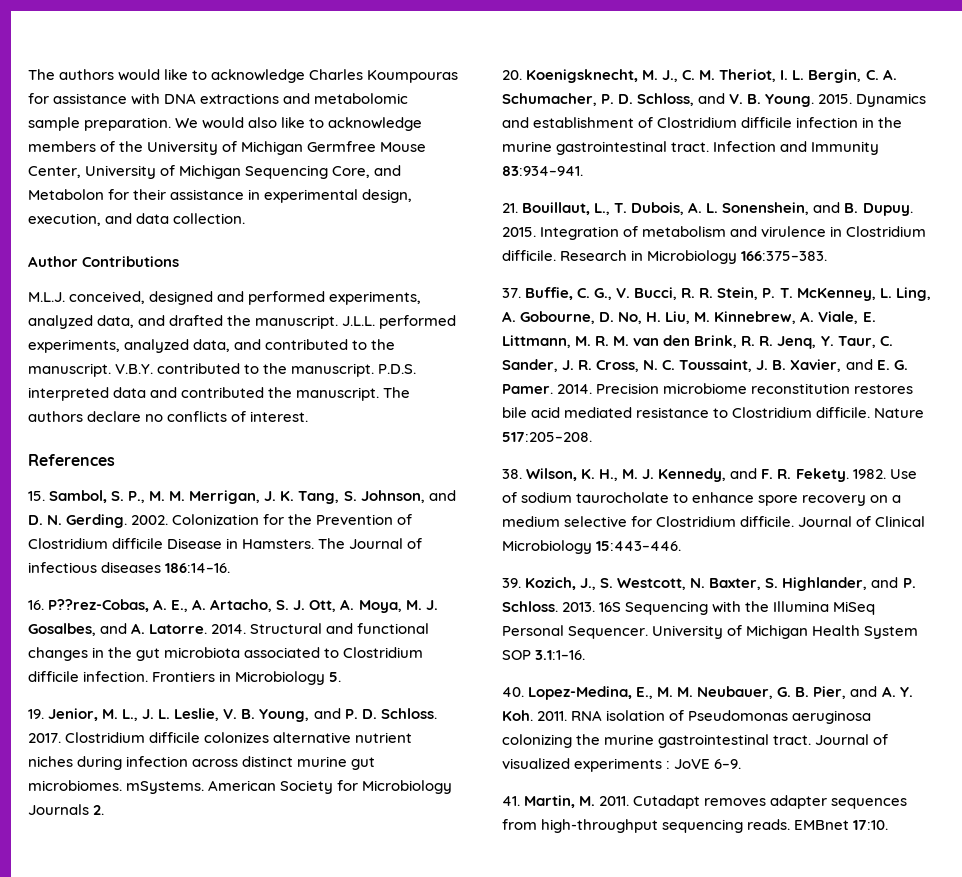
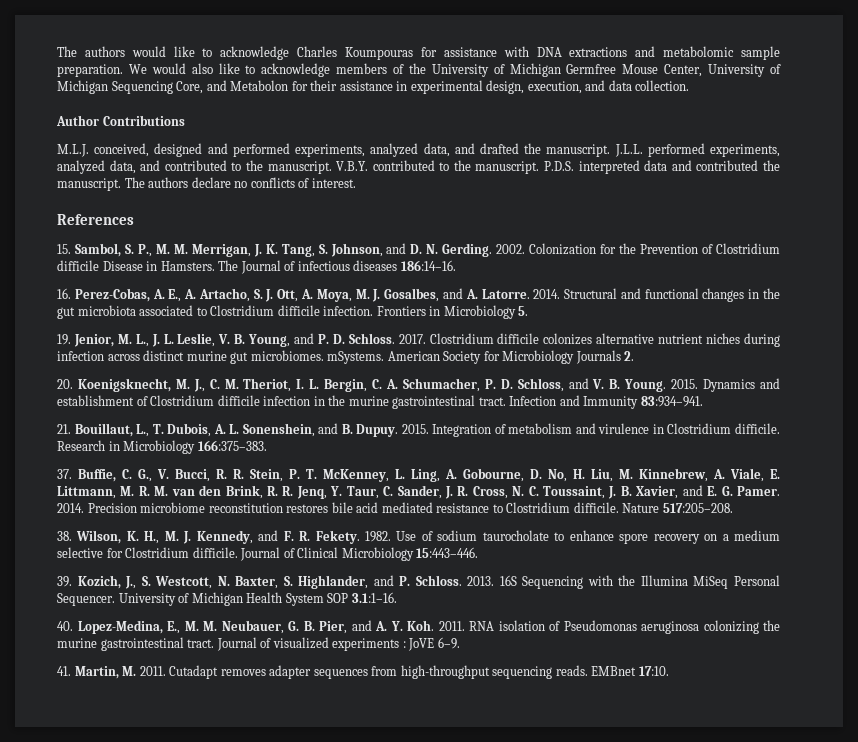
- 16. P??rez-Cobas, A. E., A. Artacho, S. J. Ott, A. Moya, M. J. Gosalbes, and A. Latorre.
+ 16. Perez-Cobas, A. E., A. Artacho, S. J. Ott, A. Moya, M. J. Gosalbes, and A. Latorre.

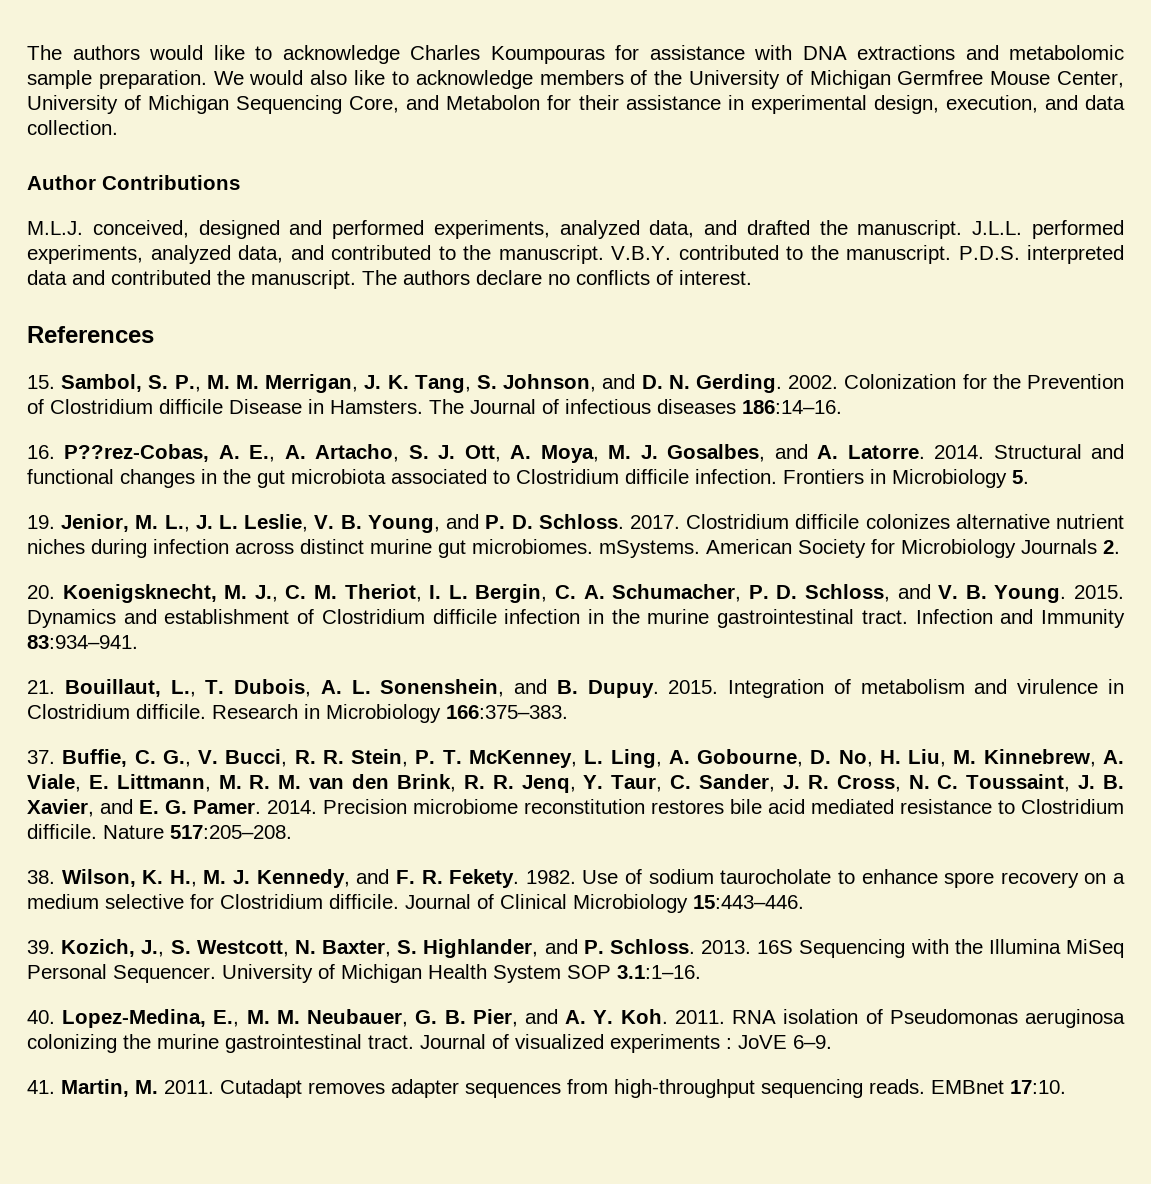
- 16. Perez-Cobas, A. E., A. Artacho, S. J. Ott, A. Moya, M. J. Gosalbes, and A. Latorre.
+ 16. P??rez-Cobas, A. E., A. Artacho, S. J. Ott, A. Moya, M. J. Gosalbes, and A. Latorre.

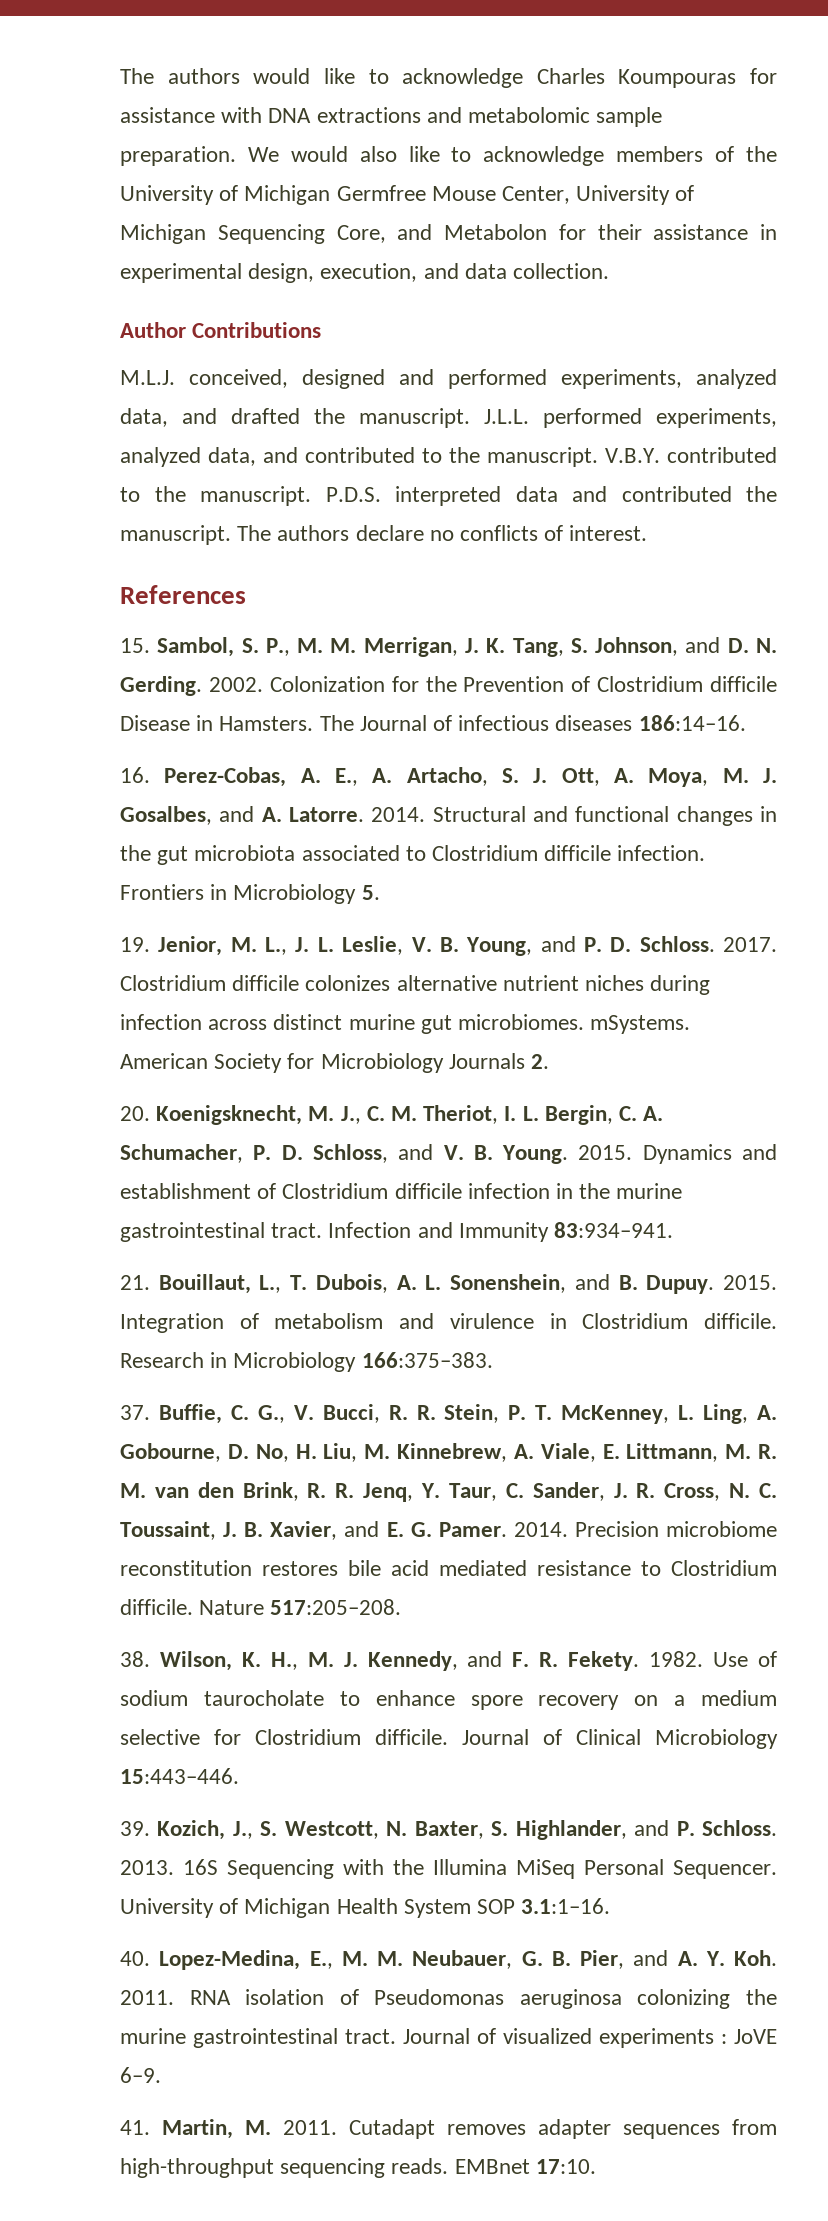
- 16. P??rez-Cobas, A. E., A. Artacho, S. J. Ott, A. Moya, M. J. Gosalbes, and A. Latorre.
+ 16. Perez-Cobas, A. E., A. Artacho, S. J. Ott, A. Moya, M. J. Gosalbes, and A. Latorre.

